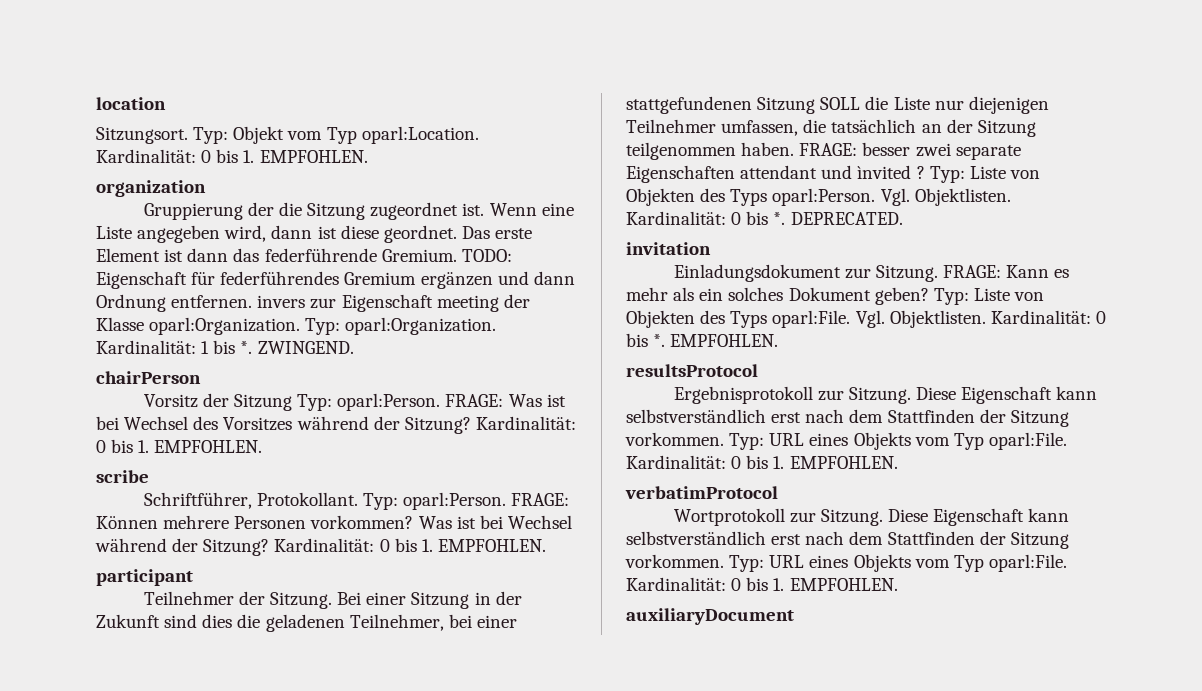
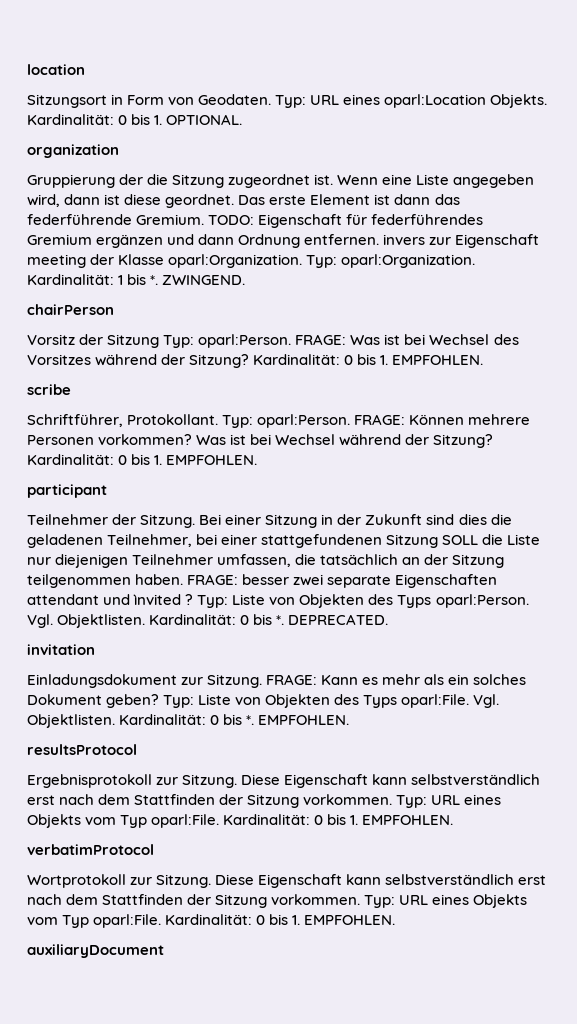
- Sitzungsort. Typ: Objekt vom Typ oparl:Location. Kardinalität: 0 bis 1. EMPFOHLEN.
+ Sitzungsort in Form von Geodaten. Typ: URL eines oparl:Location Objekts. Kardinalität: 0 bis 1. OPTIONAL.

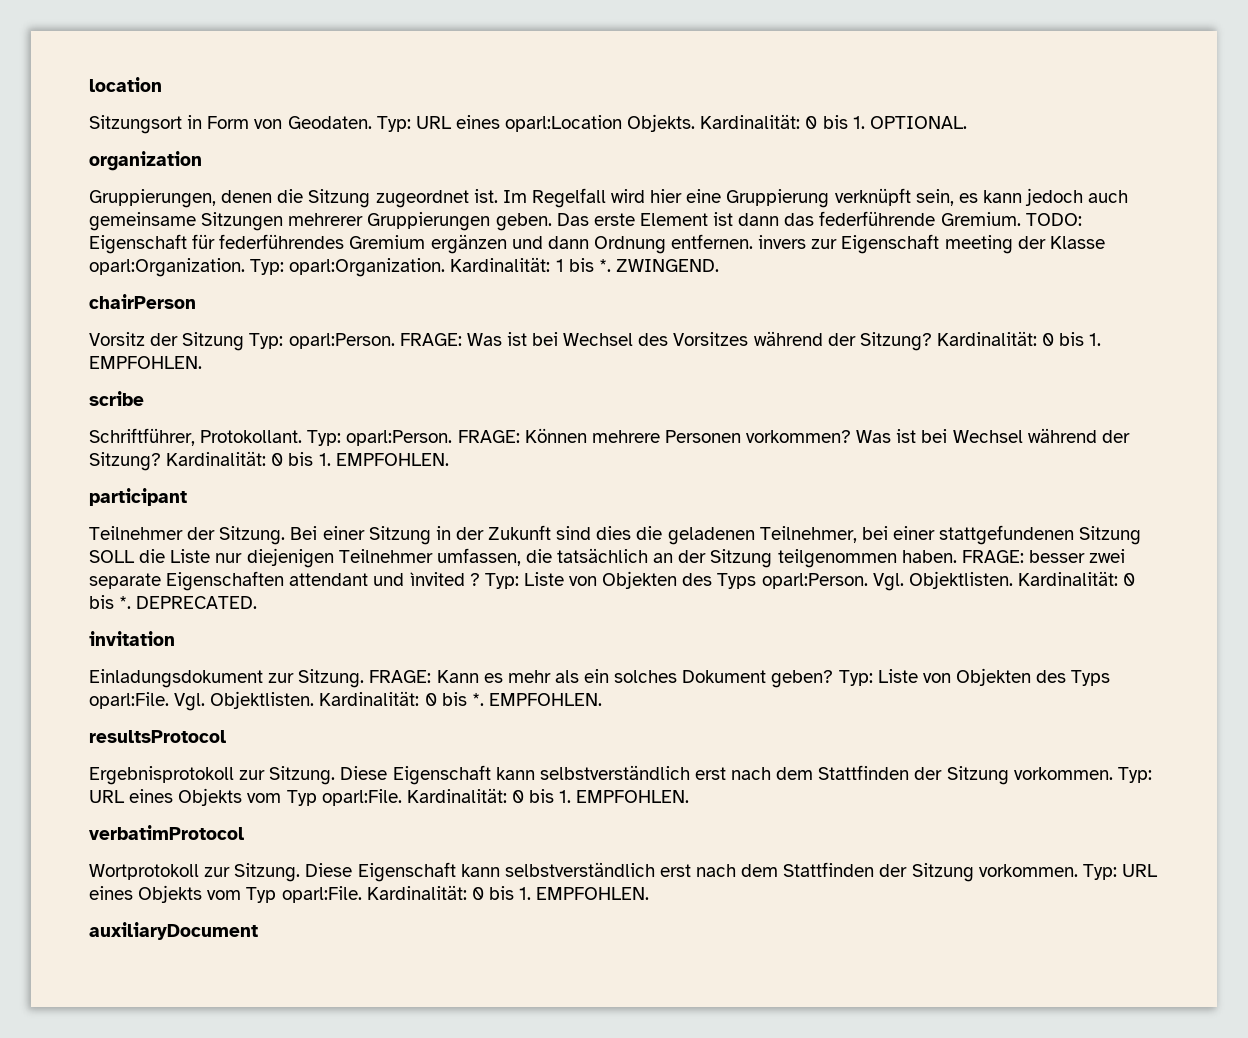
- Gruppierung der die Sitzung zugeordnet ist.
+ Gruppierungen, denen die Sitzung zugeordnet ist.
- Wenn eine Liste angegeben wird, dann ist diese geordnet.
+ Im Regelfall wird hier eine Gruppierung verknüpft sein, es kann jedoch auch gemeinsame Sitzungen mehrerer Gruppierungen geben.

